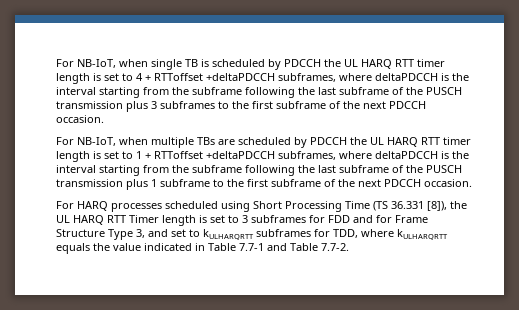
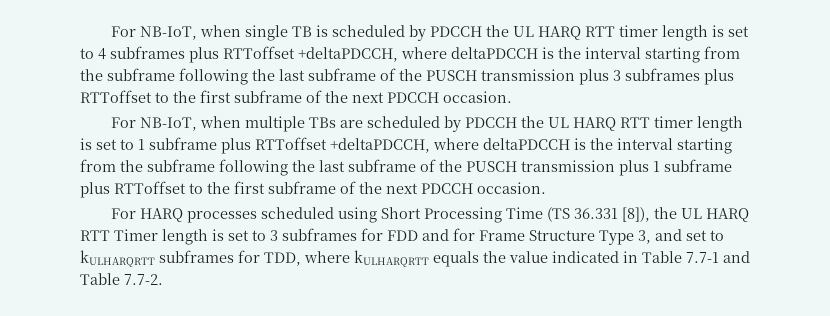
- For NB-IoT, when single TB is scheduled by PDCCH the UL HARQ RTT timer length is set to 4 + RTToffset +deltaPDCCH subframes, where deltaPDCCH is the interval starting from the subframe following the last subframe of the PUSCH transmission plus 3 subframes to the first subframe of the next PDCCH occasion.
+ For NB-IoT, when single TB is scheduled by PDCCH the UL HARQ RTT timer length is set to 4 subframes plus RTToffset +deltaPDCCH, where deltaPDCCH is the interval starting from the subframe following the last subframe of the PUSCH transmission plus 3 subframes plus RTToffset to the first subframe of the next PDCCH occasion.
- For NB-IoT, when multiple TBs are scheduled by PDCCH the UL HARQ RTT timer length is set to 1 + RTToffset +deltaPDCCH subframes, where deltaPDCCH is the interval starting from the subframe following the last subframe of the PUSCH transmission plus 1 subframe to the first subframe of the next PDCCH occasion.
+ For NB-IoT, when multiple TBs are scheduled by PDCCH the UL HARQ RTT timer length is set to 1 subframe plus RTToffset +deltaPDCCH, where deltaPDCCH is the interval starting from the subframe following the last subframe of the PUSCH transmission plus 1 subframe plus RTToffset to the first subframe of the next PDCCH occasion.

